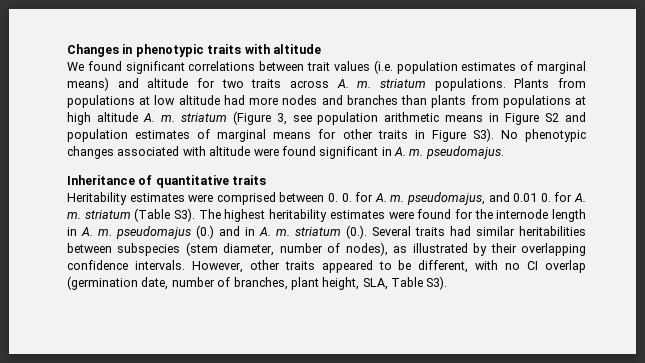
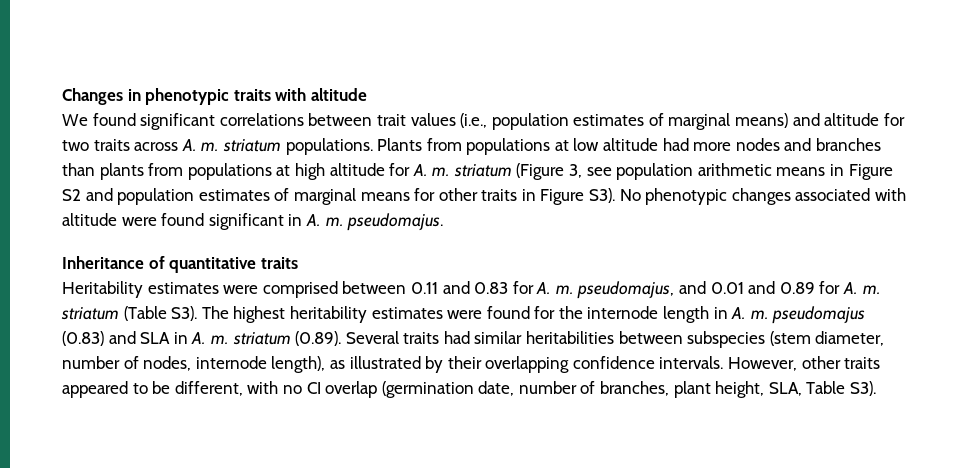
- We found significant correlations between trait values (i.e. population estimates of marginal means) and altitude for two traits across A. m. striatum populations.
+ We found significant correlations between trait values (i.e., population estimates of marginal means) and altitude for two traits across A. m. striatum populations.
- Plants from populations at low altitude had more nodes and branches than plants from populations at high altitude A. m. striatum (Figure 3, see population arithmetic means in Figure S2 and population estimates of marginal means for other traits in Figure S3). No phenotypic changes associated with altitude were found significant in A. m. pseudomajus.
+ Plants from populations at low altitude had more nodes and branches than plants from populations at high altitude for A. m. striatum (Figure 3, see population arithmetic means in Figure S2 and population estimates of marginal means for other traits in Figure S3). No phenotypic changes associated with altitude were found significant in A. m. pseudomajus.
- Heritability estimates were comprised between 0. 0. for A. m. pseudomajus, and 0.01 0. for A. m. striatum (Table S3). The highest heritability estimates were found for the internode length in A. m. pseudomajus (0.) and in A. m. striatum (0.). Several traits had similar heritabilities between subspecies (stem diameter, number of nodes), as illustrated by their overlapping confidence intervals.
+ Heritability estimates were comprised between 0.11 and 0.83 for A. m. pseudomajus, and 0.01 and 0.89 for A. m. striatum (Table S3). The highest heritability estimates were found for the internode length in A. m. pseudomajus (0.83) and SLA in A. m. striatum (0.89). Several traits had similar heritabilities between subspecies (stem diameter, number of nodes, internode length), as illustrated by their overlapping confidence intervals.

